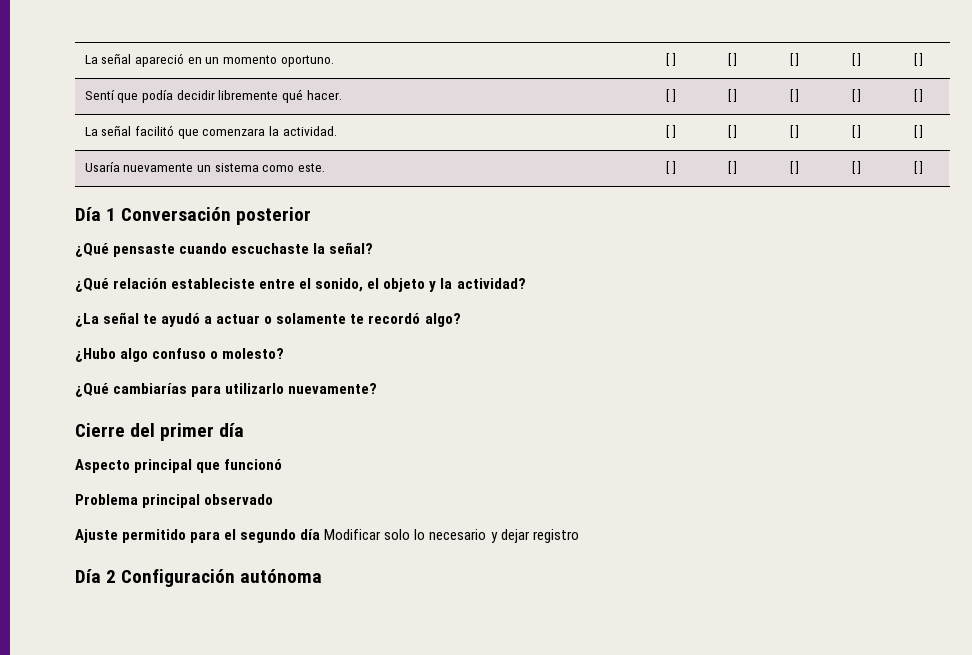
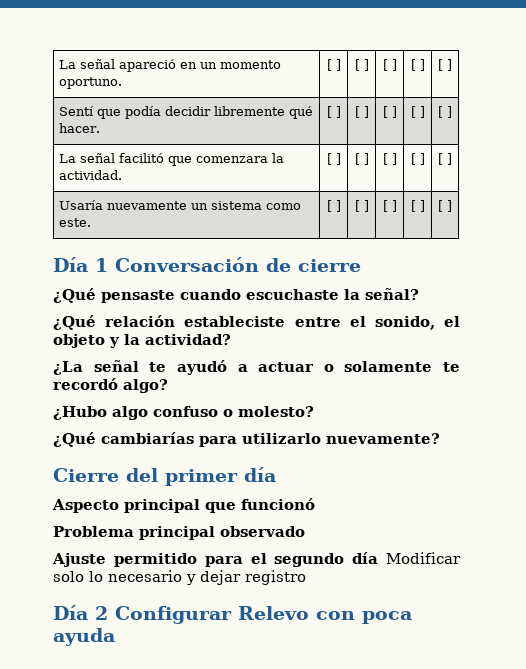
- Día 1 Conversación posterior
+ Día 1 Conversación de cierre
- Día 2 Configuración autónoma
+ Día 2 Configurar Relevo con poca ayuda

